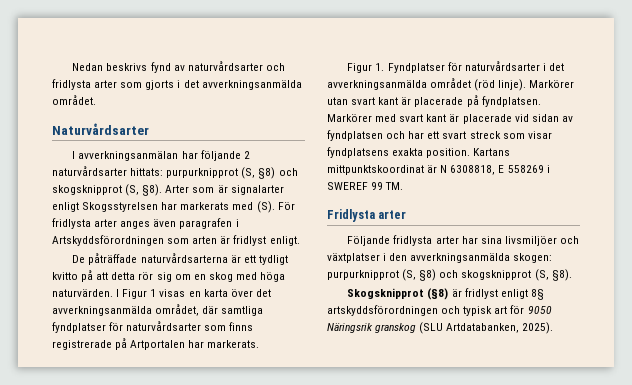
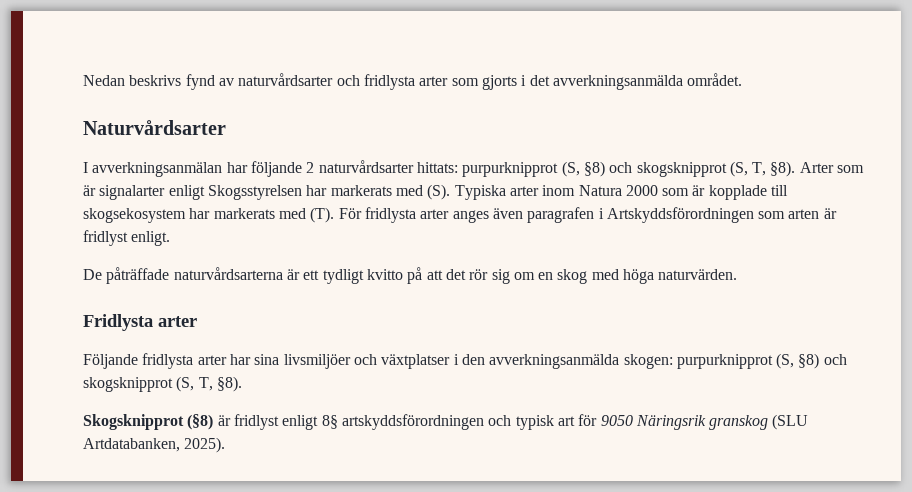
- I avverkningsanmälan har följande 2 naturvårdsarter hittats: purpurknipprot (S, §8) och skogsknipprot (S, §8).
+ I avverkningsanmälan har följande 2 naturvårdsarter hittats: purpurknipprot (S, §8) och skogsknipprot (S, T, §8).
- Arter som är signalarter enligt Skogsstyrelsen har markerats med (S). För fridlysta arter anges även paragrafen i Artskyddsförordningen som arten är fridlyst enligt.
+ Arter som är signalarter enligt Skogsstyrelsen har markerats med (S). Typiska arter inom Natura 2000 som är kopplade till skogsekosystem har markerats med (T). För fridlysta arter anges även paragrafen i Artskyddsförordningen som arten är fridlyst enligt.
- De påträffade naturvårdsarterna är ett tydligt kvitto på att detta rör sig om en skog med höga naturvärden. I Figur 1 visas en karta över det avverkningsanmälda området, där samtliga fyndplatser för naturvårdsarter som finns registrerade på Artportalen har markerats.
- Figur 1. Fyndplatser för naturvårdsarter i det avverkningsanmälda området (röd linje). Markörer utan svart kant är placerade på fyndplatsen. Markörer med svart kant är placerade vid sidan av fyndplatsen och har ett svart streck som visar fyndplatsens exakta position. Kartans mittpunktskoordinat är N 6308818, E 558269 i SWEREF 99 TM.
+ De påträffade naturvårdsarterna är ett tydligt kvitto på att det rör sig om en skog med höga naturvärden.
- Följande fridlysta arter har sina livsmiljöer och växtplatser i den avverkningsanmälda skogen: purpurknipprot (S, §8) och skogsknipprot (S, §8).
+ Följande fridlysta arter har sina livsmiljöer och växtplatser i den avverkningsanmälda skogen: purpurknipprot (S, §8) och skogsknipprot (S, T, §8).

